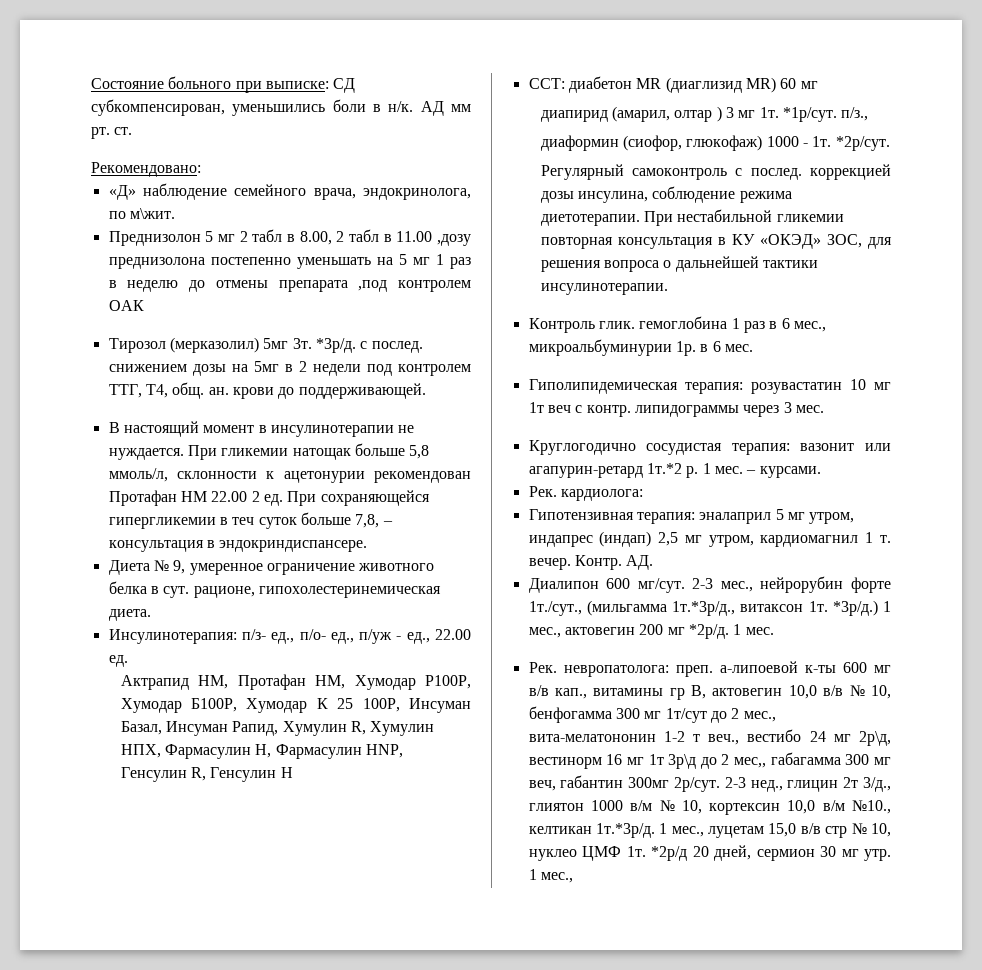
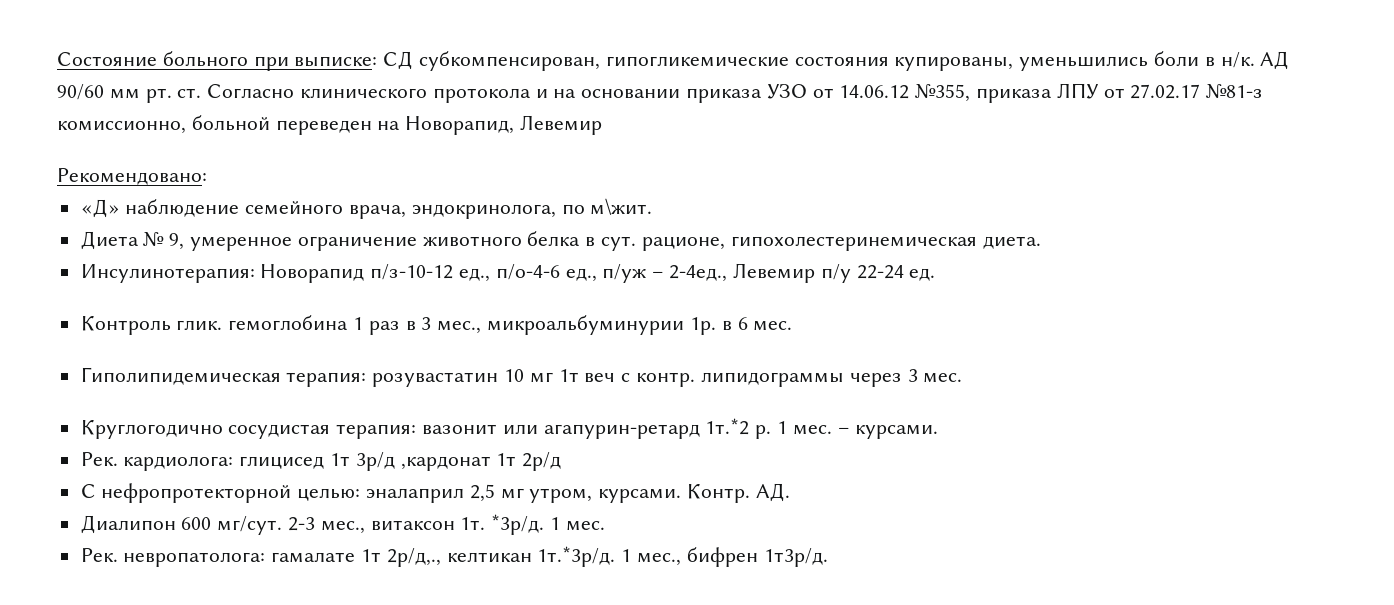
- Состояние больного при выписке: СД субкомпенсирован, уменьшились боли в н/к.
+ Состояние больного при выписке: СД субкомпенсирован, гипогликемические состояния купированы, уменьшились боли в н/к.
- АД мм рт. ст.
+ АД 90/60 мм рт. ст. Согласно клинического протокола и на основании приказа УЗО от 14.06.12 №355, приказа ЛПУ от 27.02.17 №81-з комиссионно, больной переведен на Новорапид, Левемир
- Преднизолон 5 мг 2 табл в 8.00, 2 табл в 11.00 ,дозу преднизолона постепенно уменьшать на 5 мг 1 раз в неделю до отмены препарата ,под контролем ОАК
- Тирозол (мерказолил) 5мг 3т. *3р/д. с послед. снижением дозы на 5мг в 2 недели под контролем ТТГ, Т4, общ. ан. крови до поддерживающей.
- В настоящий момент в инсулинотерапии не нуждается. При гликемии натощак больше 5,8 ммоль/л, склонности к ацетонурии рекомендован Протафан НМ 22.00 2 ед. При сохраняющейся гипергликемии в теч суток больше 7,8, – консультация в эндокриндиспансере.
- Инсулинотерапия: п/з- ед., п/о- ед., п/уж - ед., 22.00 ед.
- Актрапид НМ, Протафан НМ, Хумодар Р100Р, Хумодар Б100Р, Хумодар К 25 100Р, Инсуман Базал, Инсуман Рапид, Хумулин R, Хумулин НПХ, Фармасулин Н, Фармасулин НNР, Генсулин R, Генсулин Н
- ССТ: диабетон МR (диаглизид МR) 60 мг
- диапирид (амарил, олтар ) 3 мг 1т. *1р/сут. п/з.,
- диаформин (сиофор, глюкофаж) 1000 - 1т. *2р/сут.
- Регулярный самоконтроль с послед. коррекцией дозы инсулина, соблюдение режима диетотерапии. При нестабильной гликемии повторная консультация в КУ «ОКЭД» ЗОС, для решения вопроса о дальнейшей тактики инсулинотерапии.
+ Инсулинотерапия: Новорапид п/з-10-12 ед., п/о-4-6 ед., п/уж – 2-4ед., Левемир п/у 22-24 ед.
- Контроль глик. гемоглобина 1 раз в 6 мес., микроальбуминурии 1р. в 6 мес.
+ Контроль глик. гемоглобина 1 раз в 3 мес., микроальбуминурии 1р. в 6 мес.
- Рек. кардиолога:
- Гипотензивная терапия: эналаприл 5 мг утром, индапрес (индап) 2,5 мг утром, кардиомагнил 1 т. вечер.
+ Рек. кардиолога: глицисед 1т 3р/д ,кардонат 1т 2р/д
+ С нефропротекторной целью: эналаприл 2,5 мг утром, курсами.
- 2-3 мес., нейрорубин форте 1т./сут., (мильгамма 1т.*3р/д., витаксон 1т. *3р/д.) 1 мес., актовегин 200 мг *2р/д. 1 мес.
- Рек. невропатолога: преп. а-липоевой к-ты 600 мг в/в кап., витамины гр В, актовегин 10,0 в/в № 10, бенфогамма 300 мг 1т/сут до 2 мес., вита-мелатононин 1-2 т веч., вестибо 24 мг 2р\д, вестинорм 16 мг 1т 3р\д до 2 мес,, габагамма 300 мг веч, габантин 300мг 2р/сут. 2-3 нед., глицин 2т 3/д., глиятон 1000 в/м № 10, кортексин 10,0 в/м №10., келтикан 1т.*3р/д. 1 мес., луцетам 15,0 в/в стр № 10, нуклео ЦМФ 1т. *2р/д 20 дней, сермион 30 мг утр. 1 мес.,
+ 2-3 мес., витаксон 1т. *3р/д. 1 мес.
+ Рек. невропатолога: гамалате 1т 2р/д,., келтикан 1т.*3р/д. 1 мес., бифрен 1т3р/д.

